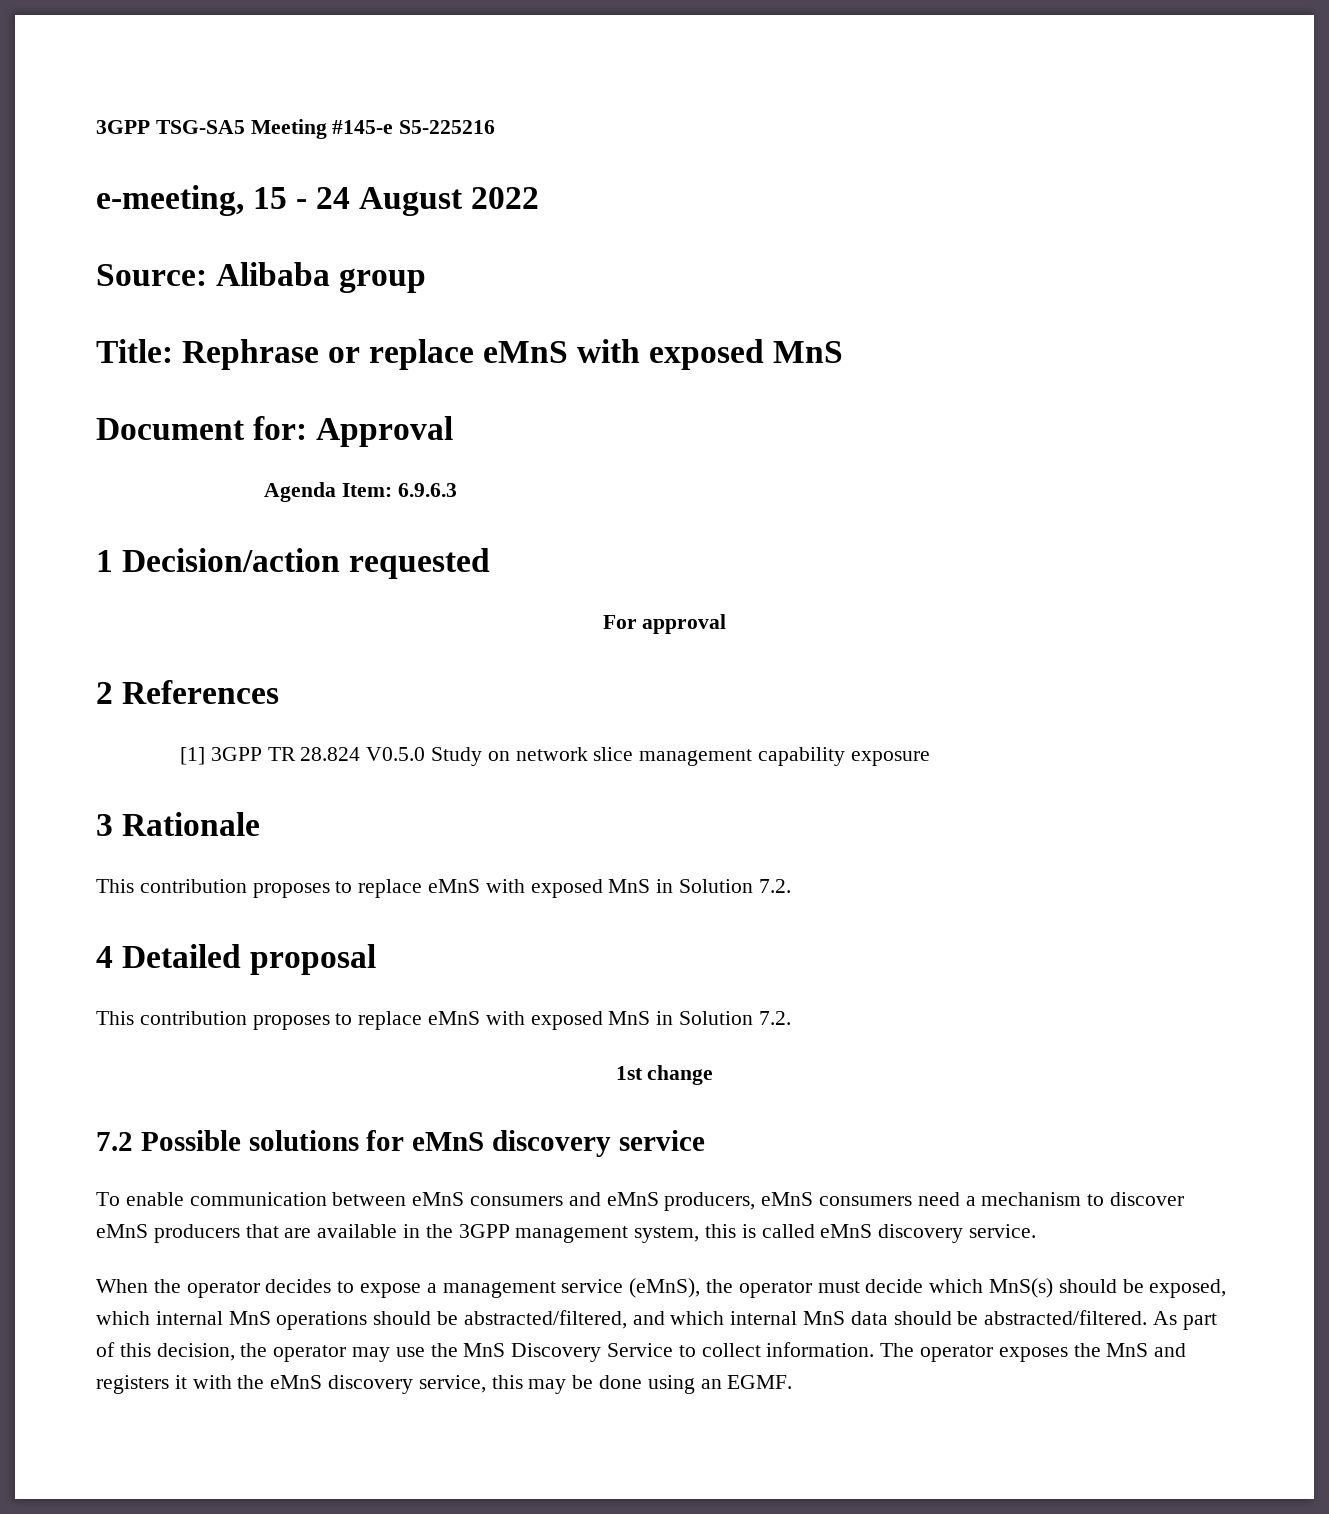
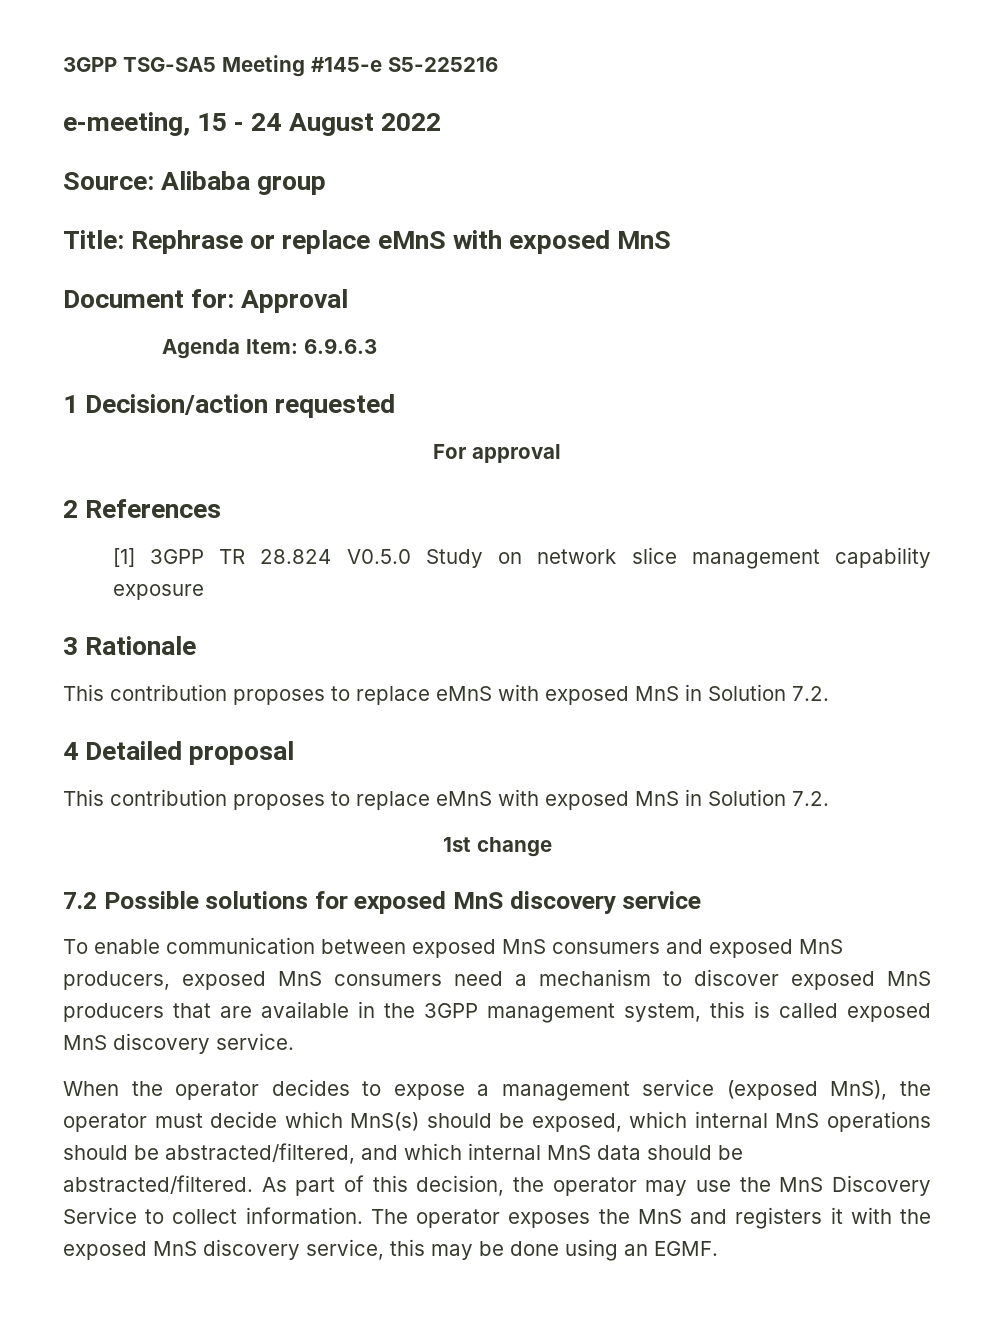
- 7.2 Possible solutions for eMnS discovery service
+ 7.2 Possible solutions for exposed MnS discovery service
- To enable communication between eMnS consumers and eMnS producers, eMnS consumers need a mechanism to discover eMnS producers that are available in the 3GPP management system, this is called eMnS discovery service.
+ To enable communication between exposed MnS consumers and exposed MnS producers, exposed MnS consumers need a mechanism to discover exposed MnS producers that are available in the 3GPP management system, this is called exposed MnS discovery service.
- When the operator decides to expose a management service (eMnS), the operator must decide which MnS(s) should be exposed, which internal MnS operations should be abstracted/filtered, and which internal MnS data should be abstracted/filtered.
+ When the operator decides to expose a management service (exposed MnS), the operator must decide which MnS(s) should be exposed, which internal MnS operations should be abstracted/filtered, and which internal MnS data should be abstracted/filtered.
- The operator exposes the MnS and registers it with the eMnS discovery service, this may be done using an EGMF.
+ The operator exposes the MnS and registers it with the exposed MnS discovery service, this may be done using an EGMF.

